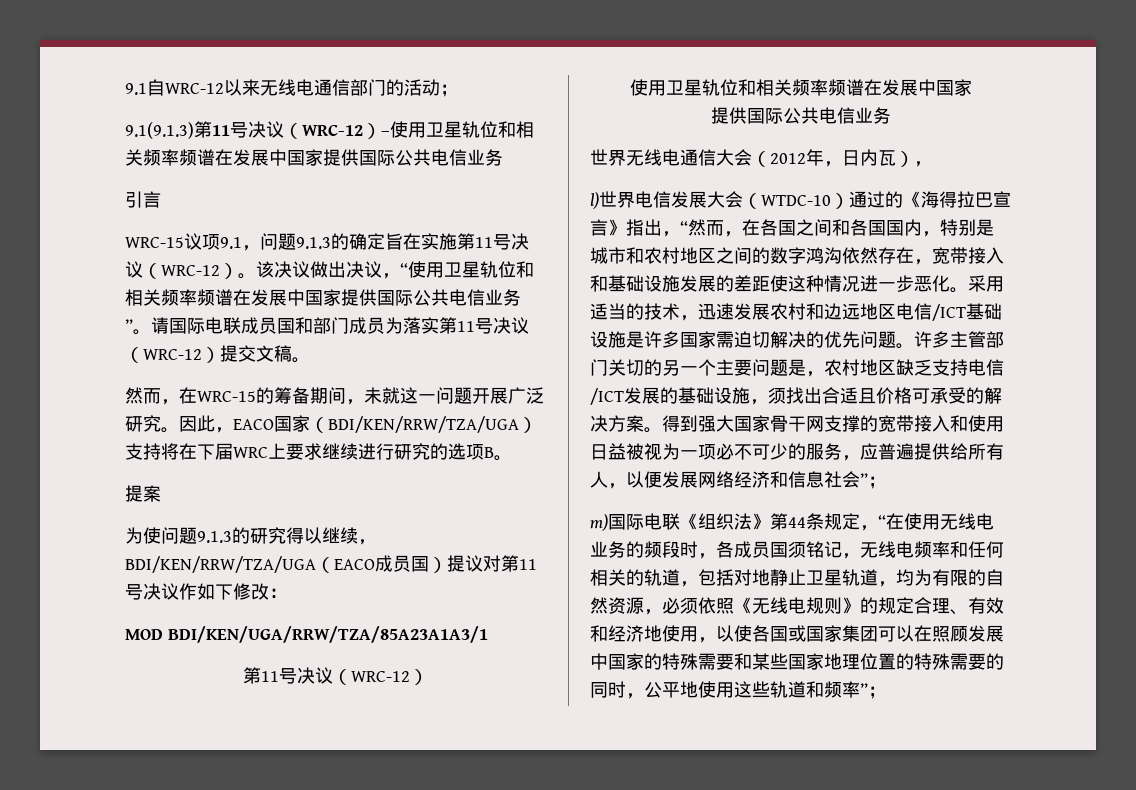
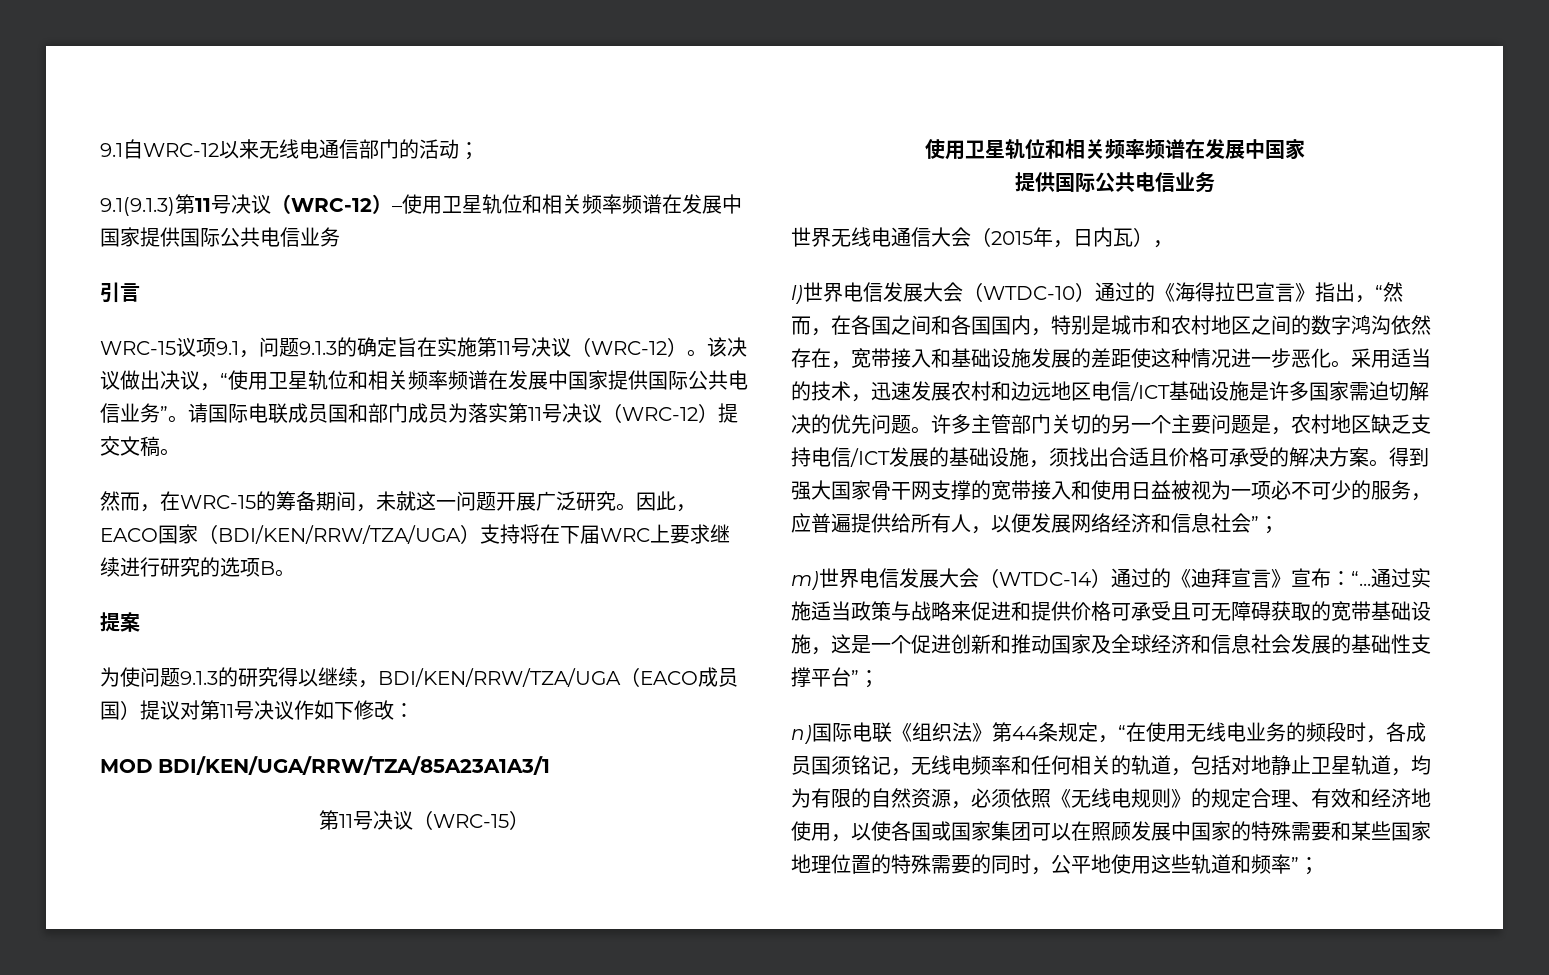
  MOD BDI/KEN/UGA/RRW/TZA/85A23A1A3/1
- 第11号决议（WRC-12）
+ 第11号决议（WRC-15）
- 世界无线电通信大会（2012年，日内瓦），
+ 世界无线电通信大会（2015年，日内瓦），
- m)国际电联《组织法》第44条规定，“在使用无线电业务的频段时，各成员国须铭记，无线电频率和任何相关的轨道，包括对地静止卫星轨道，均为有限的自然资源，必须依照《无线电规则》的规定合理、有效和经济地使用，以使各国或国家集团可以在照顾发展中国家的特殊需要和某些国家地理位置的特殊需要的同时，公平地使用这些轨道和频率”；
+ m)世界电信发展大会（WTDC-14）通过的《迪拜宣言》宣布：“...通过实施适当政策与战略来促进和提供价格可承受且可无障碍获取的宽带基础设施，这是一个促进创新和推动国家及全球经济和信息社会发展的基础性支撑平台”；
+ n)国际电联《组织法》第44条规定，“在使用无线电业务的频段时，各成员国须铭记，无线电频率和任何相关的轨道，包括对地静止卫星轨道，均为有限的自然资源，必须依照《无线电规则》的规定合理、有效和经济地使用，以使各国或国家集团可以在照顾发展中国家的特殊需要和某些国家地理位置的特殊需要的同时，公平地使用这些轨道和频率”；

